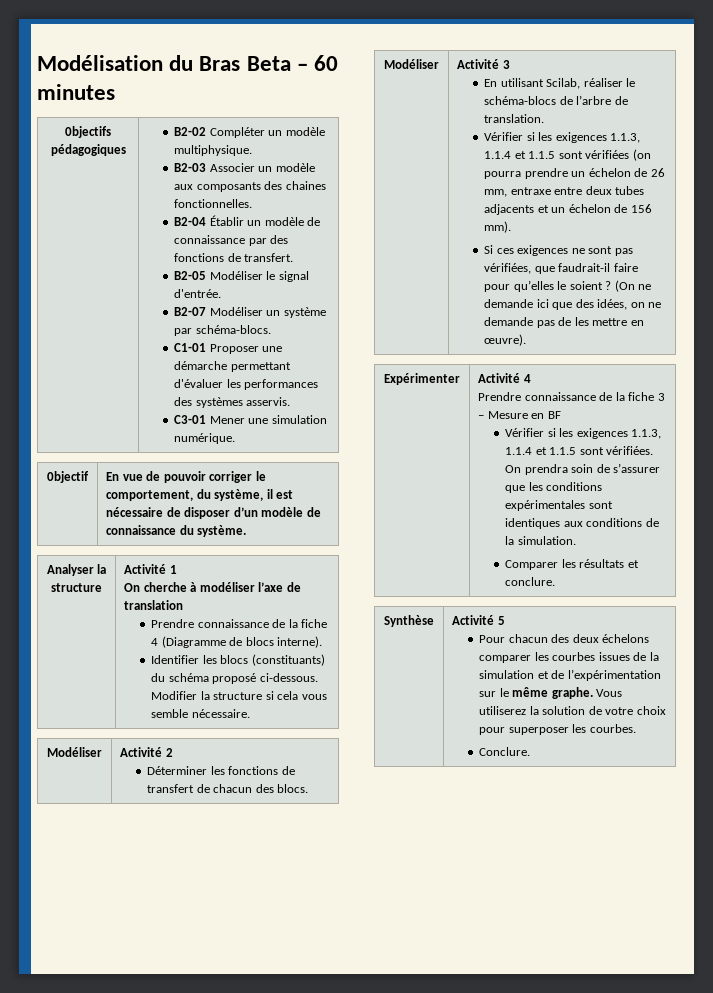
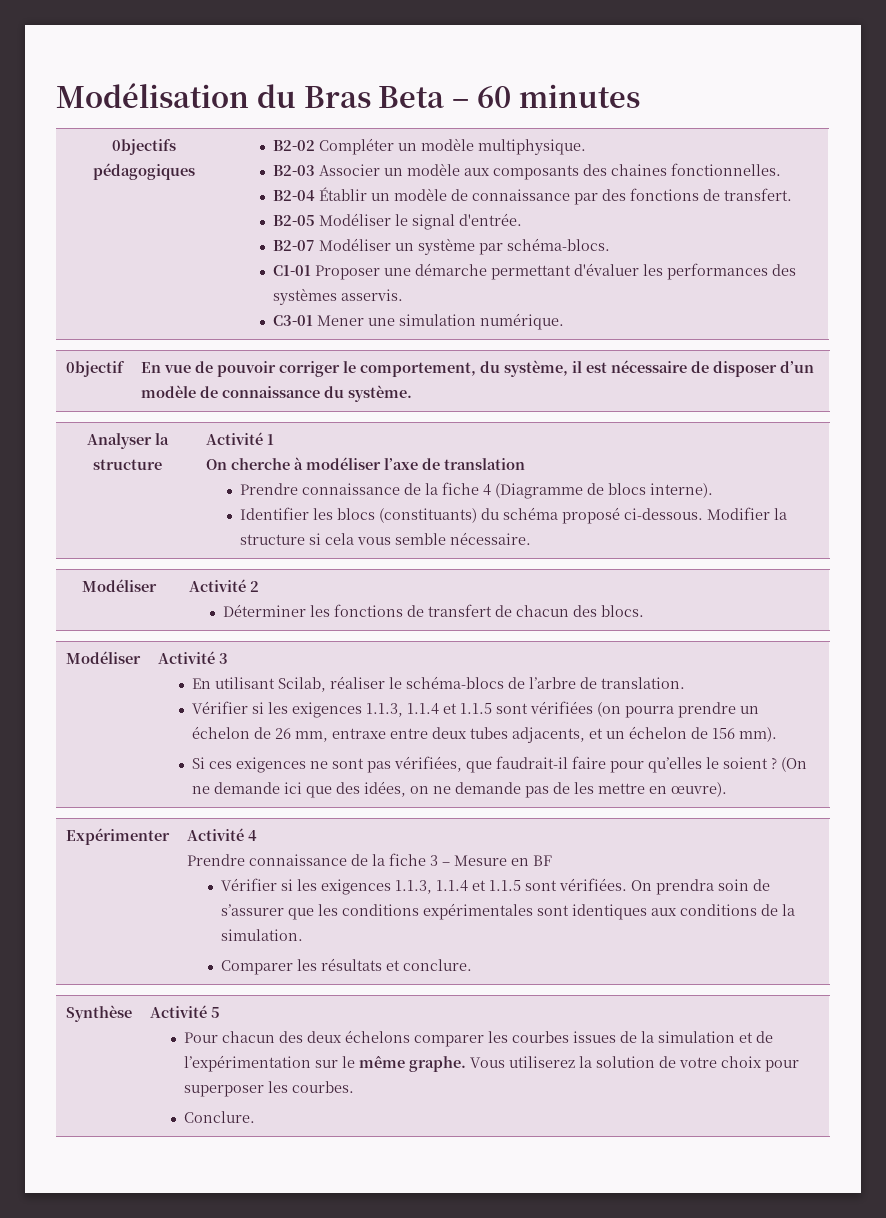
- Vérifier si les exigences 1.1.3, 1.1.4 et 1.1.5 sont vérifiées (on pourra prendre un échelon de 26 mm, entraxe entre deux tubes adjacents et un échelon de 156 mm).
+ Vérifier si les exigences 1.1.3, 1.1.4 et 1.1.5 sont vérifiées (on pourra prendre un échelon de 26 mm, entraxe entre deux tubes adjacents, et un échelon de 156 mm).

